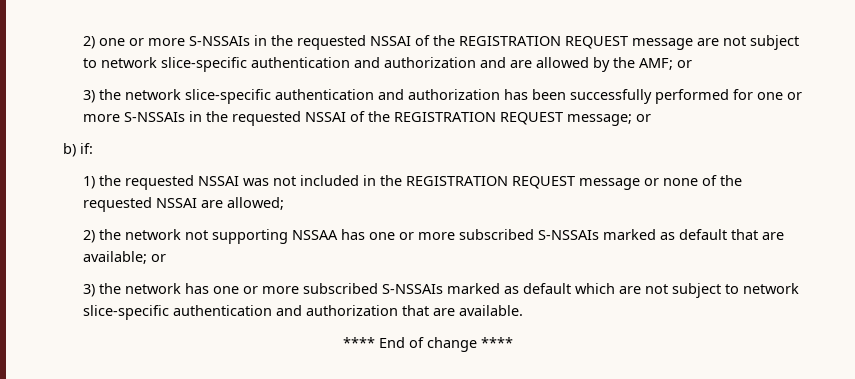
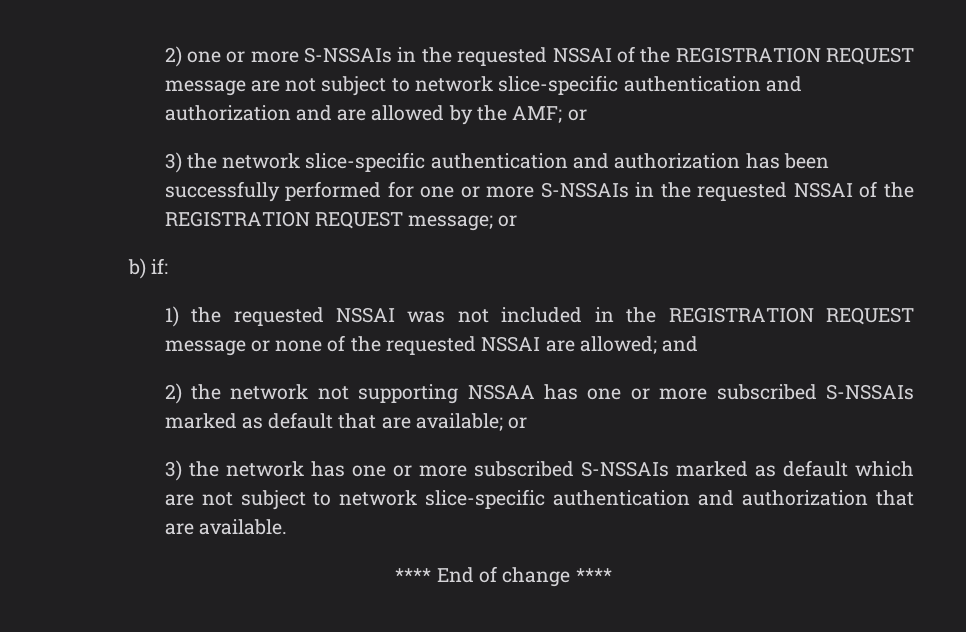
- 1) the requested NSSAI was not included in the REGISTRATION REQUEST message or none of the requested NSSAI are allowed;
+ 1) the requested NSSAI was not included in the REGISTRATION REQUEST message or none of the requested NSSAI are allowed; and

